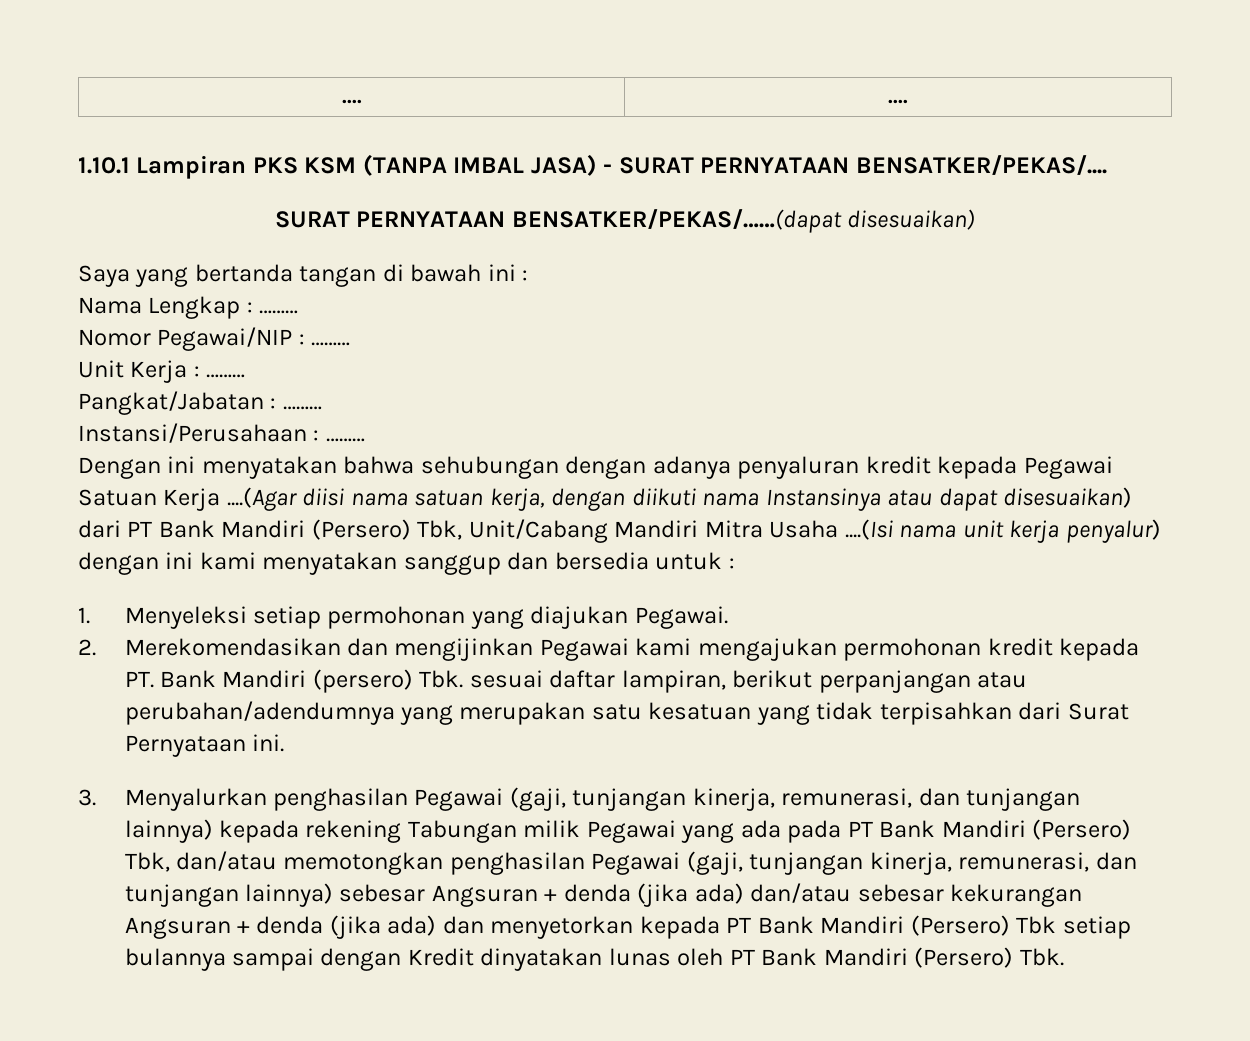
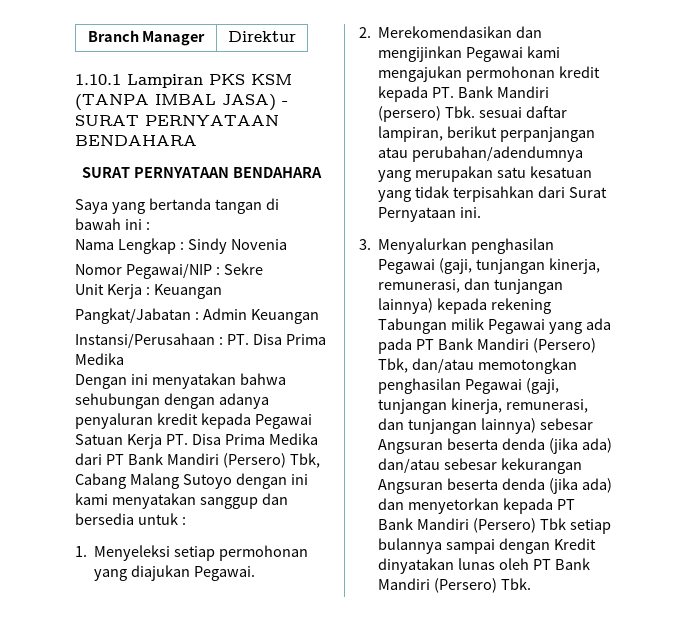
- .... | ....
+ Branch Manager | Direktur
- 1.10.1 Lampiran PKS KSM (TANPA IMBAL JASA) - SURAT PERNYATAAN BENSATKER/PEKAS/....
- SURAT PERNYATAAN BENSATKER/PEKAS/……(dapat disesuaikan)
+ 1.10.1 Lampiran PKS KSM (TANPA IMBAL JASA) - SURAT PERNYATAAN BENDAHARA
+ SURAT PERNYATAAN BENDAHARA
- Nama Lengkap : ………
+ Nama Lengkap : Sindy Novenia
- Nomor Pegawai/NIP : ………
+ Nomor Pegawai/NIP : Sekre
- Unit Kerja : ………
+ Unit Kerja : Keuangan
- Pangkat/Jabatan : ………
+ Pangkat/Jabatan : Admin Keuangan
- Instansi/Perusahaan : ………
+ Instansi/Perusahaan : PT. Disa Prima Medika
- Dengan ini menyatakan bahwa sehubungan dengan adanya penyaluran kredit kepada Pegawai Satuan Kerja ....(Agar diisi nama satuan kerja, dengan diikuti nama Instansinya atau dapat disesuaikan) dari PT Bank Mandiri (Persero) Tbk, Unit/Cabang Mandiri Mitra Usaha ....(Isi nama unit kerja penyalur) dengan ini kami menyatakan sanggup dan bersedia untuk :
+ Dengan ini menyatakan bahwa sehubungan dengan adanya penyaluran kredit kepada Pegawai Satuan Kerja PT. Disa Prima Medika dari PT Bank Mandiri (Persero) Tbk, Cabang Malang Sutoyo dengan ini kami menyatakan sanggup dan bersedia untuk :
- 3. Menyalurkan penghasilan Pegawai (gaji, tunjangan kinerja, remunerasi, dan tunjangan lainnya) kepada rekening Tabungan milik Pegawai yang ada pada PT Bank Mandiri (Persero) Tbk, dan/atau memotongkan penghasilan Pegawai (gaji, tunjangan kinerja, remunerasi, dan tunjangan lainnya) sebesar Angsuran + denda (jika ada) dan/atau sebesar kekurangan Angsuran + denda (jika ada) dan menyetorkan kepada PT Bank Mandiri (Persero) Tbk setiap bulannya sampai dengan Kredit dinyatakan lunas oleh PT Bank Mandiri (Persero) Tbk.
+ 3. Menyalurkan penghasilan Pegawai (gaji, tunjangan kinerja, remunerasi, dan tunjangan lainnya) kepada rekening Tabungan milik Pegawai yang ada pada PT Bank Mandiri (Persero) Tbk, dan/atau memotongkan penghasilan Pegawai (gaji, tunjangan kinerja, remunerasi, dan tunjangan lainnya) sebesar Angsuran beserta denda (jika ada) dan/atau sebesar kekurangan Angsuran beserta denda (jika ada) dan menyetorkan kepada PT Bank Mandiri (Persero) Tbk setiap bulannya sampai dengan Kredit dinyatakan lunas oleh PT Bank Mandiri (Persero) Tbk.

